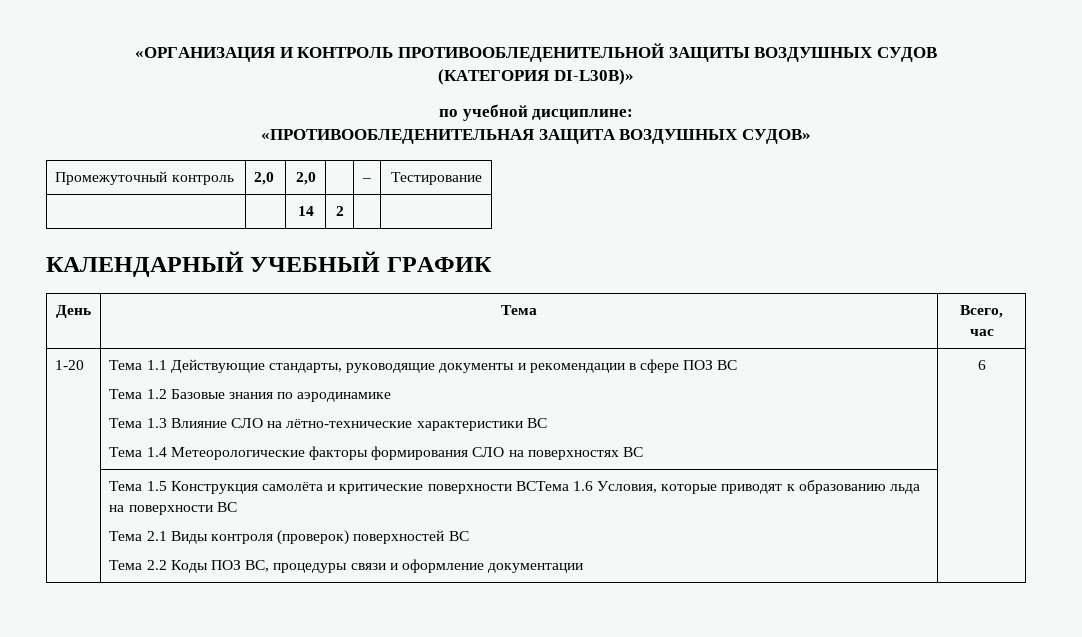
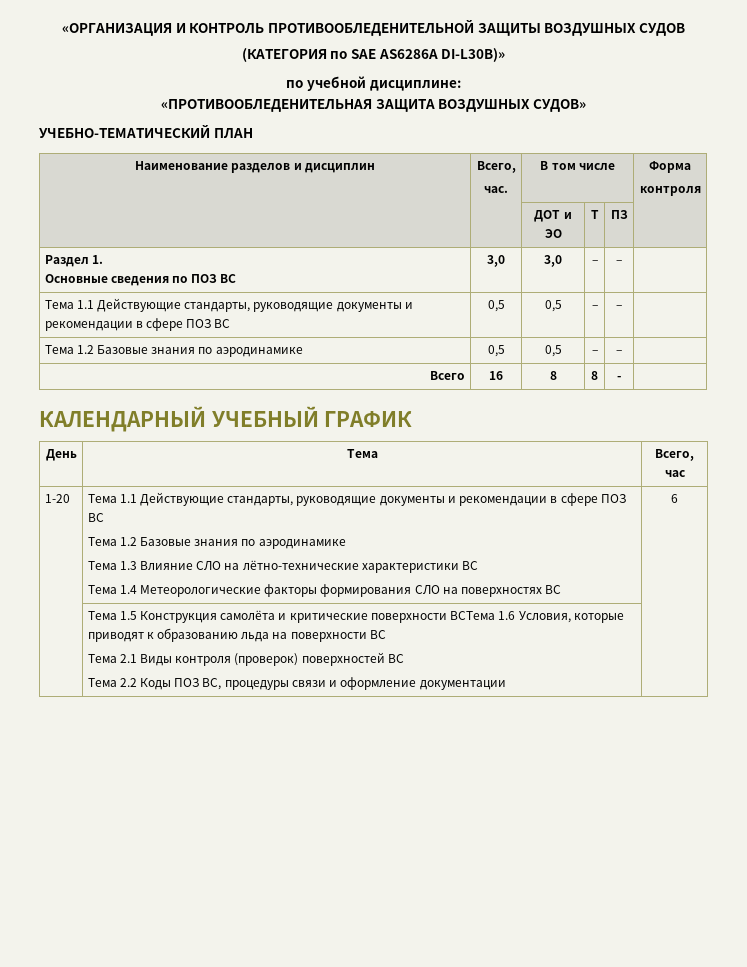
- (КАТЕГОРИЯ DI-L30B)»
+ (КАТЕГОРИЯ по SAE AS6286A DI-L30B)»
- Промежуточный контроль | 2,0 | 2,0 | | – | Тестирование
- | | 14 | 2 | |
+ УЧЕБНО-ТЕМАТИЧЕСКИЙ ПЛАН
+ Наименование разделов и дисциплин | Всего,
+ час. | В том числе | Форма
+ контроля
+ | | ДОТ и ЭО | Т | ПЗ |
+ Раздел 1.
+ Основные сведения по ПОЗ ВС | 3,0 | 3,0 | – | – |
+ Тема 1.1 Действующие стандарты, руководящие документы и рекомендации в сфере ПОЗ ВС | 0,5 | 0,5 | – | – |
+ Тема 1.2 Базовые знания по аэродинамике | 0,5 | 0,5 | – | – |
+ Всего | 16 | 8 | 8 | - |

